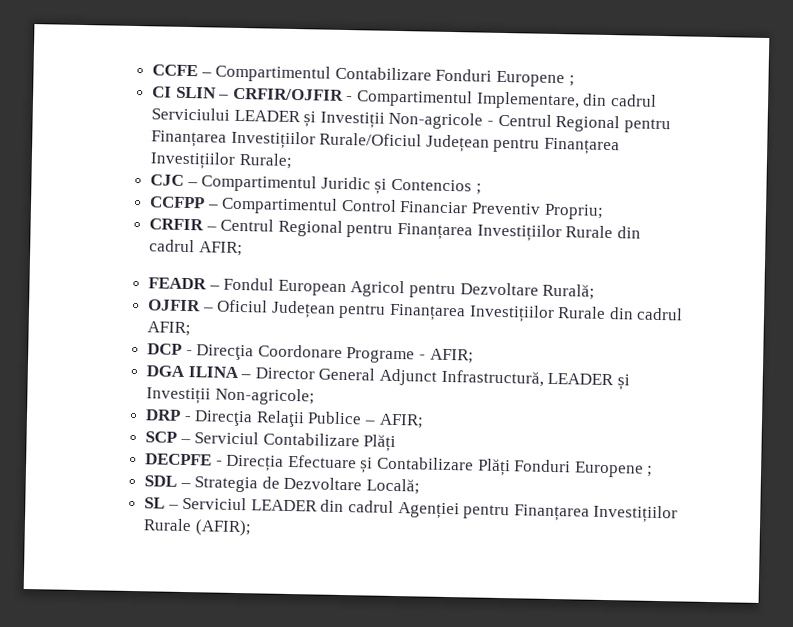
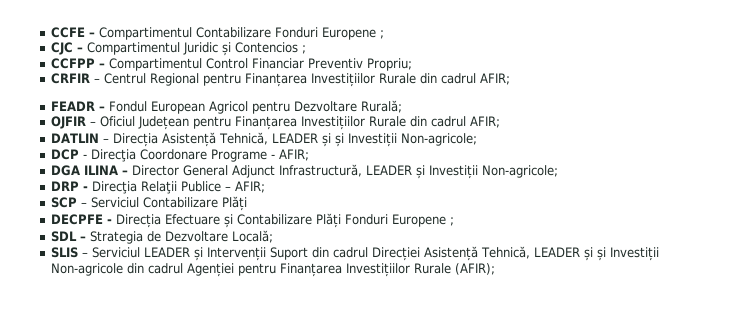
- CI SLIN – CRFIR/OJFIR - Compartimentul Implementare, din cadrul Serviciului LEADER și Investiții Non-agricole - Centrul Regional pentru Finanțarea Investițiilor Rurale/Oficiul Județean pentru Finanțarea Investițiilor Rurale;
+ DATLIN – Direcția Asistență Tehnică, LEADER și și Investiții Non-agricole;
- SL – Serviciul LEADER din cadrul Agenției pentru Finanțarea Investițiilor Rurale (AFIR);
+ SLIS – Serviciul LEADER și Intervenții Suport din cadrul Direcției Asistență Tehnică, LEADER și și Investiții Non-agricole din cadrul Agenției pentru Finanțarea Investițiilor Rurale (AFIR);

